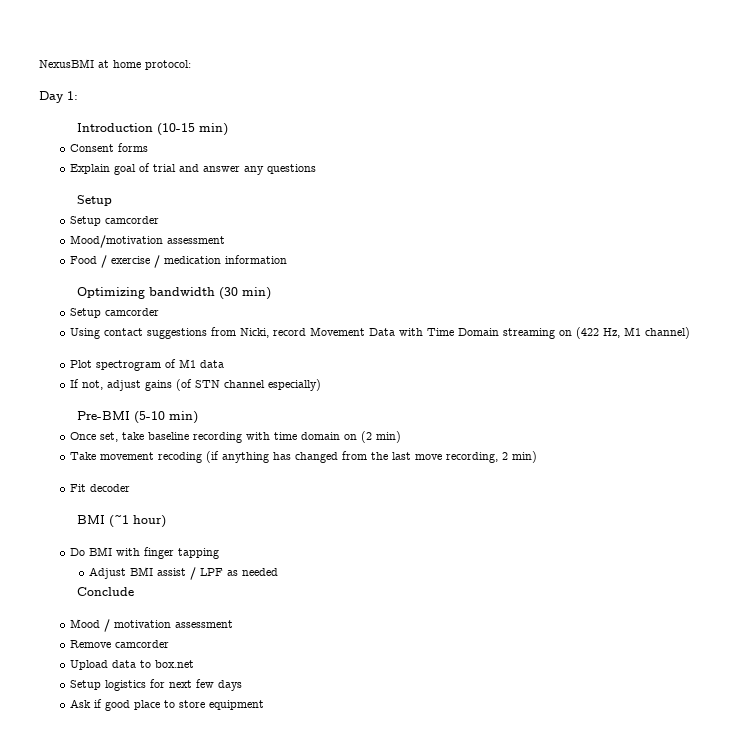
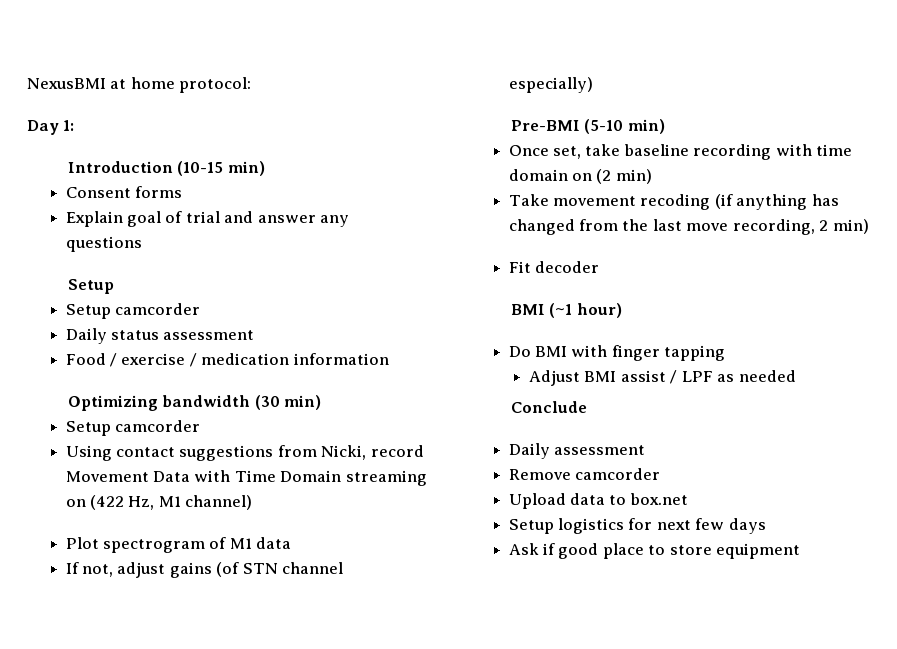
- Mood/motivation assessment
+ Daily status assessment
- Mood / motivation assessment
+ Daily assessment

